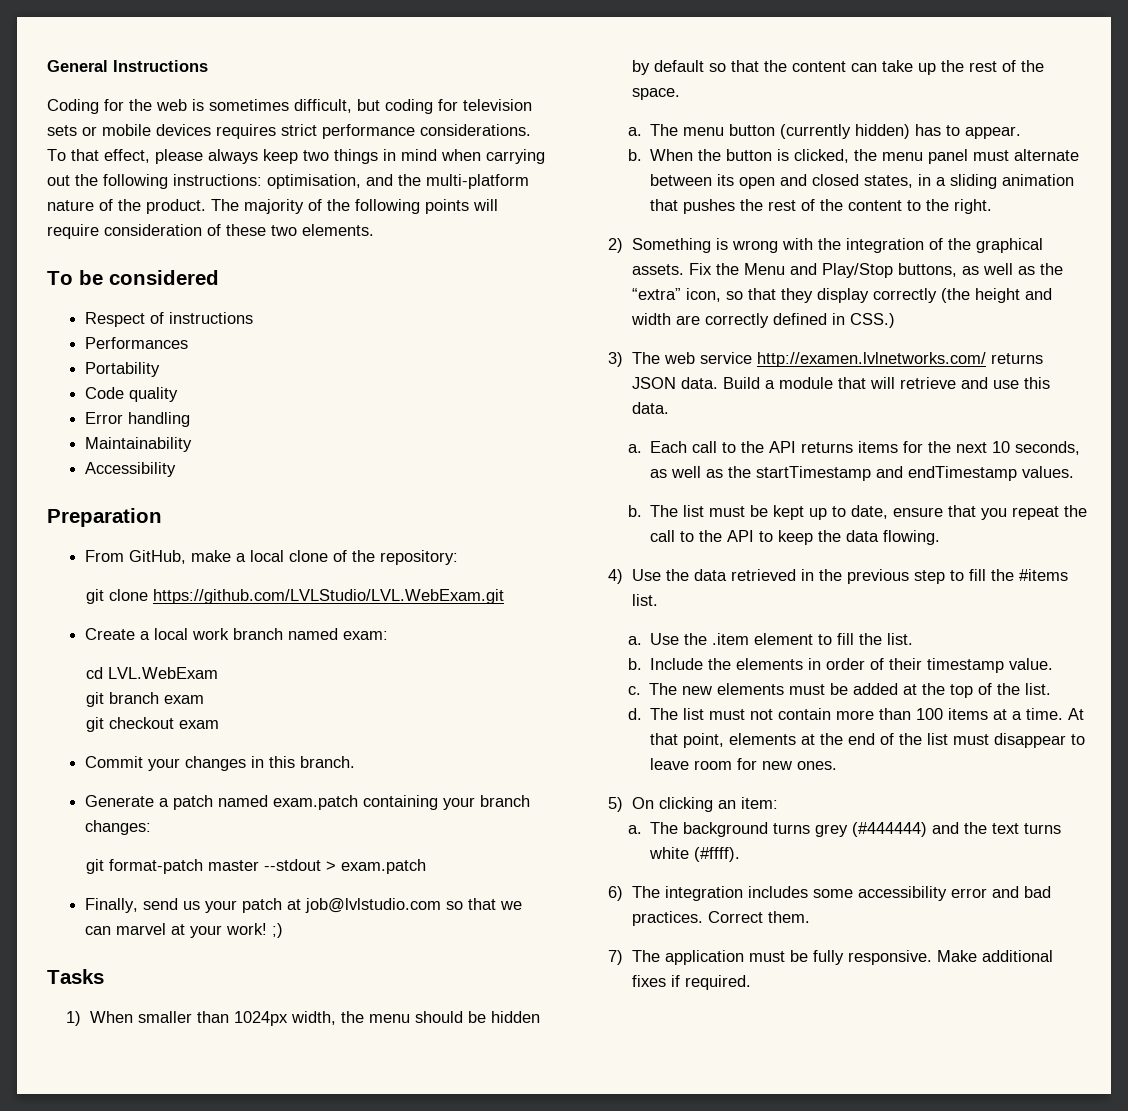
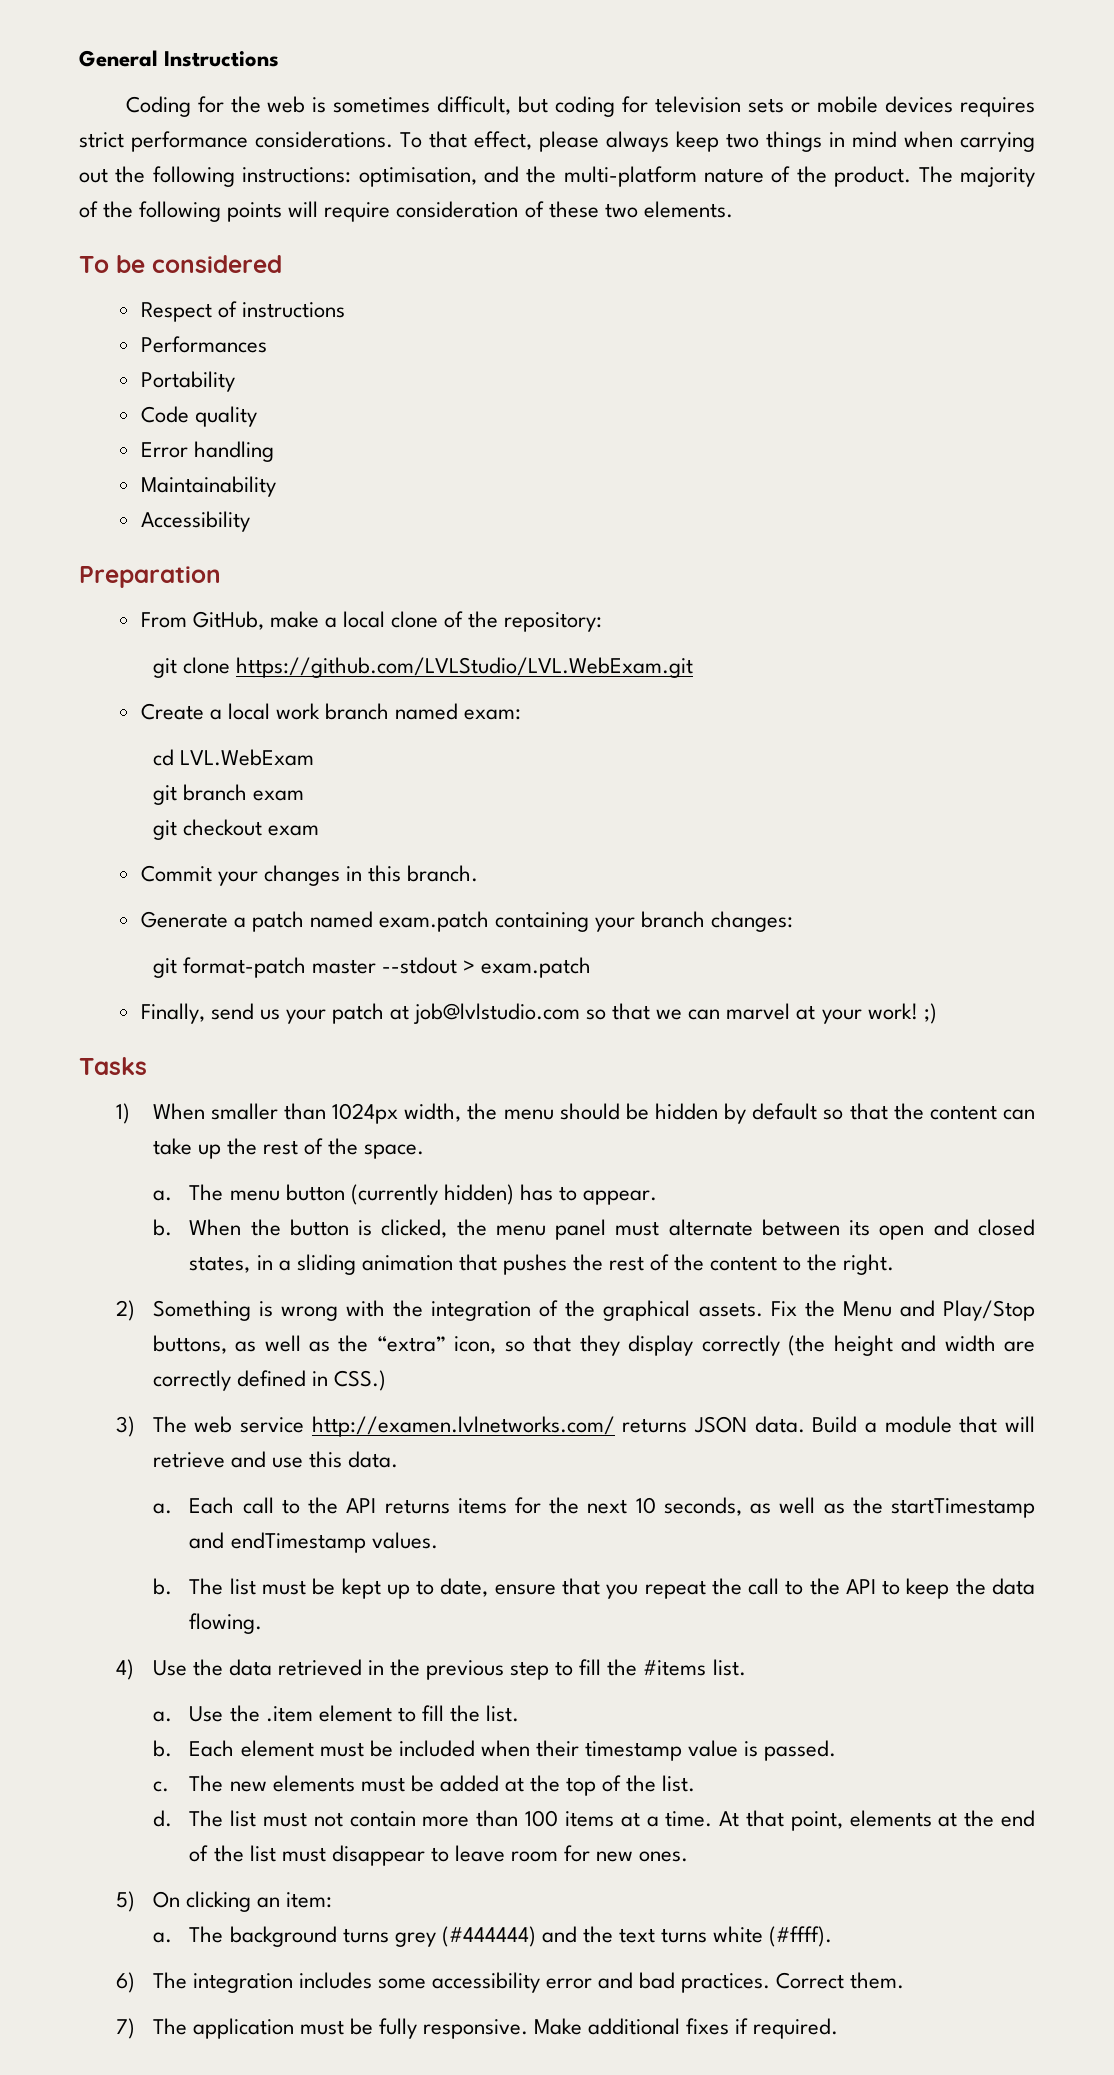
- Include the elements in order of their timestamp value.
+ Each element must be included when their timestamp value is passed.

